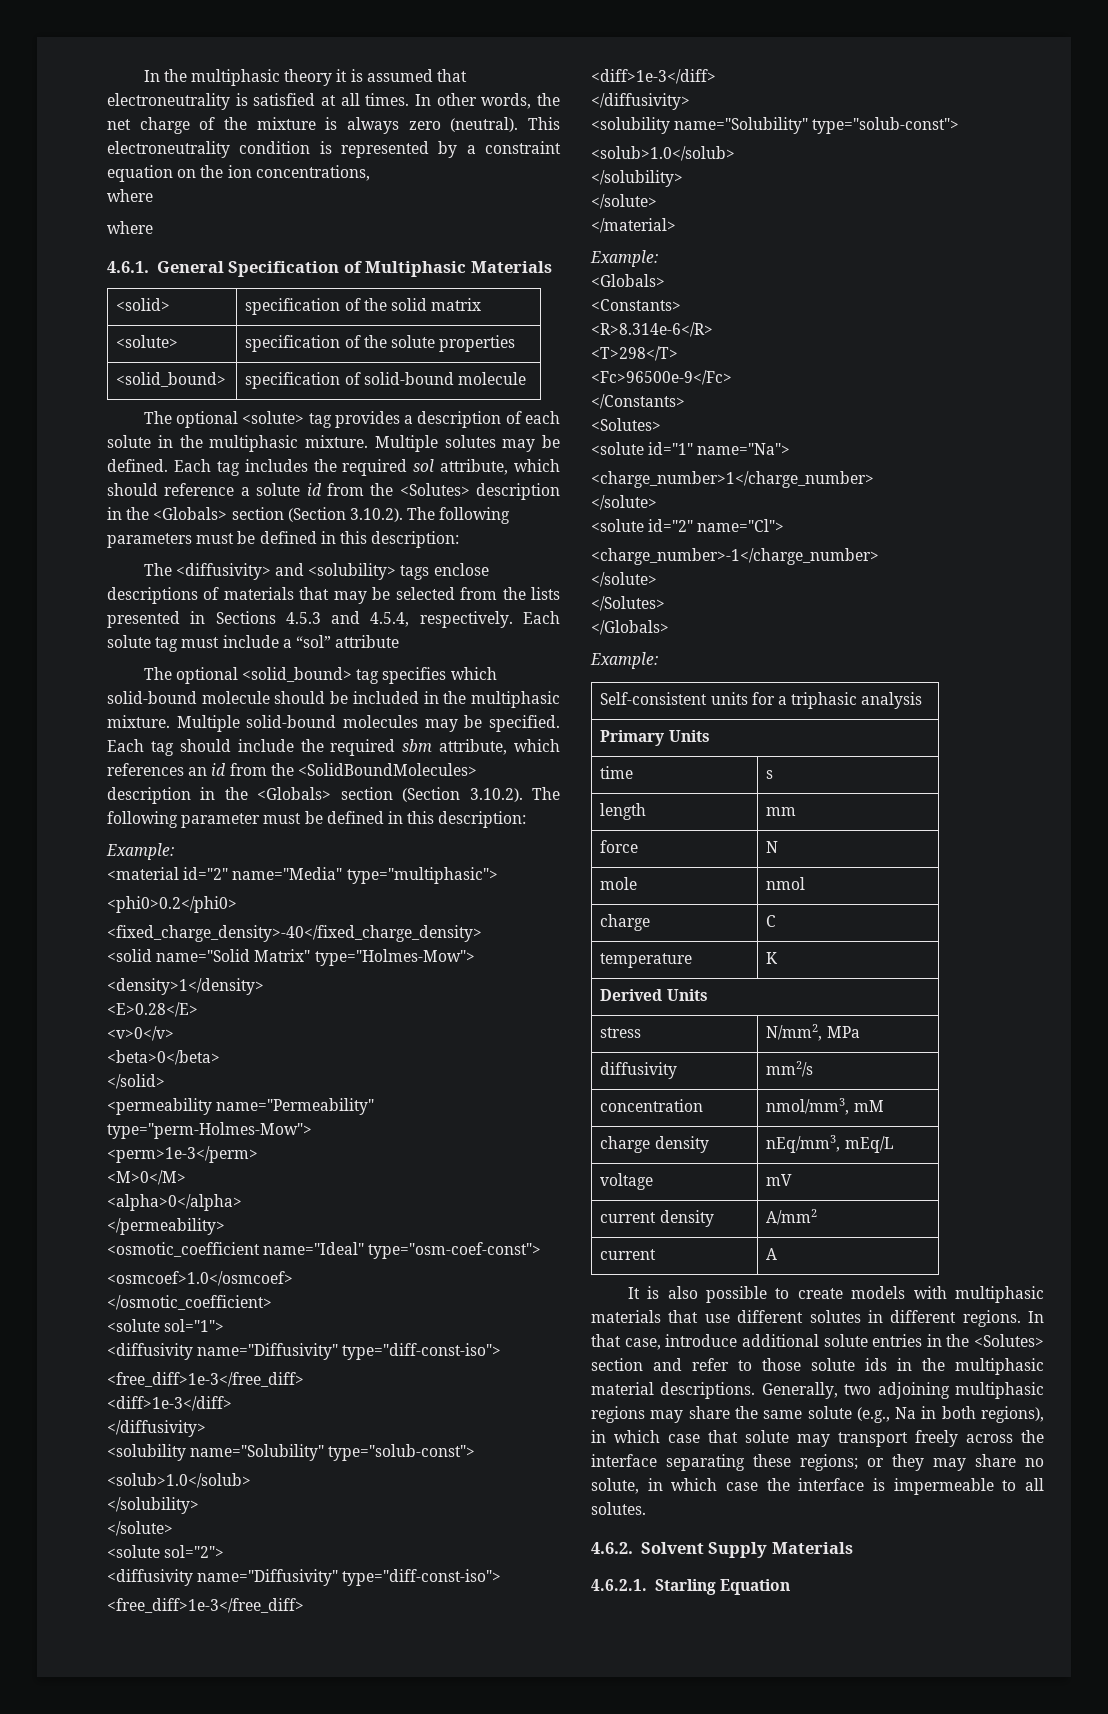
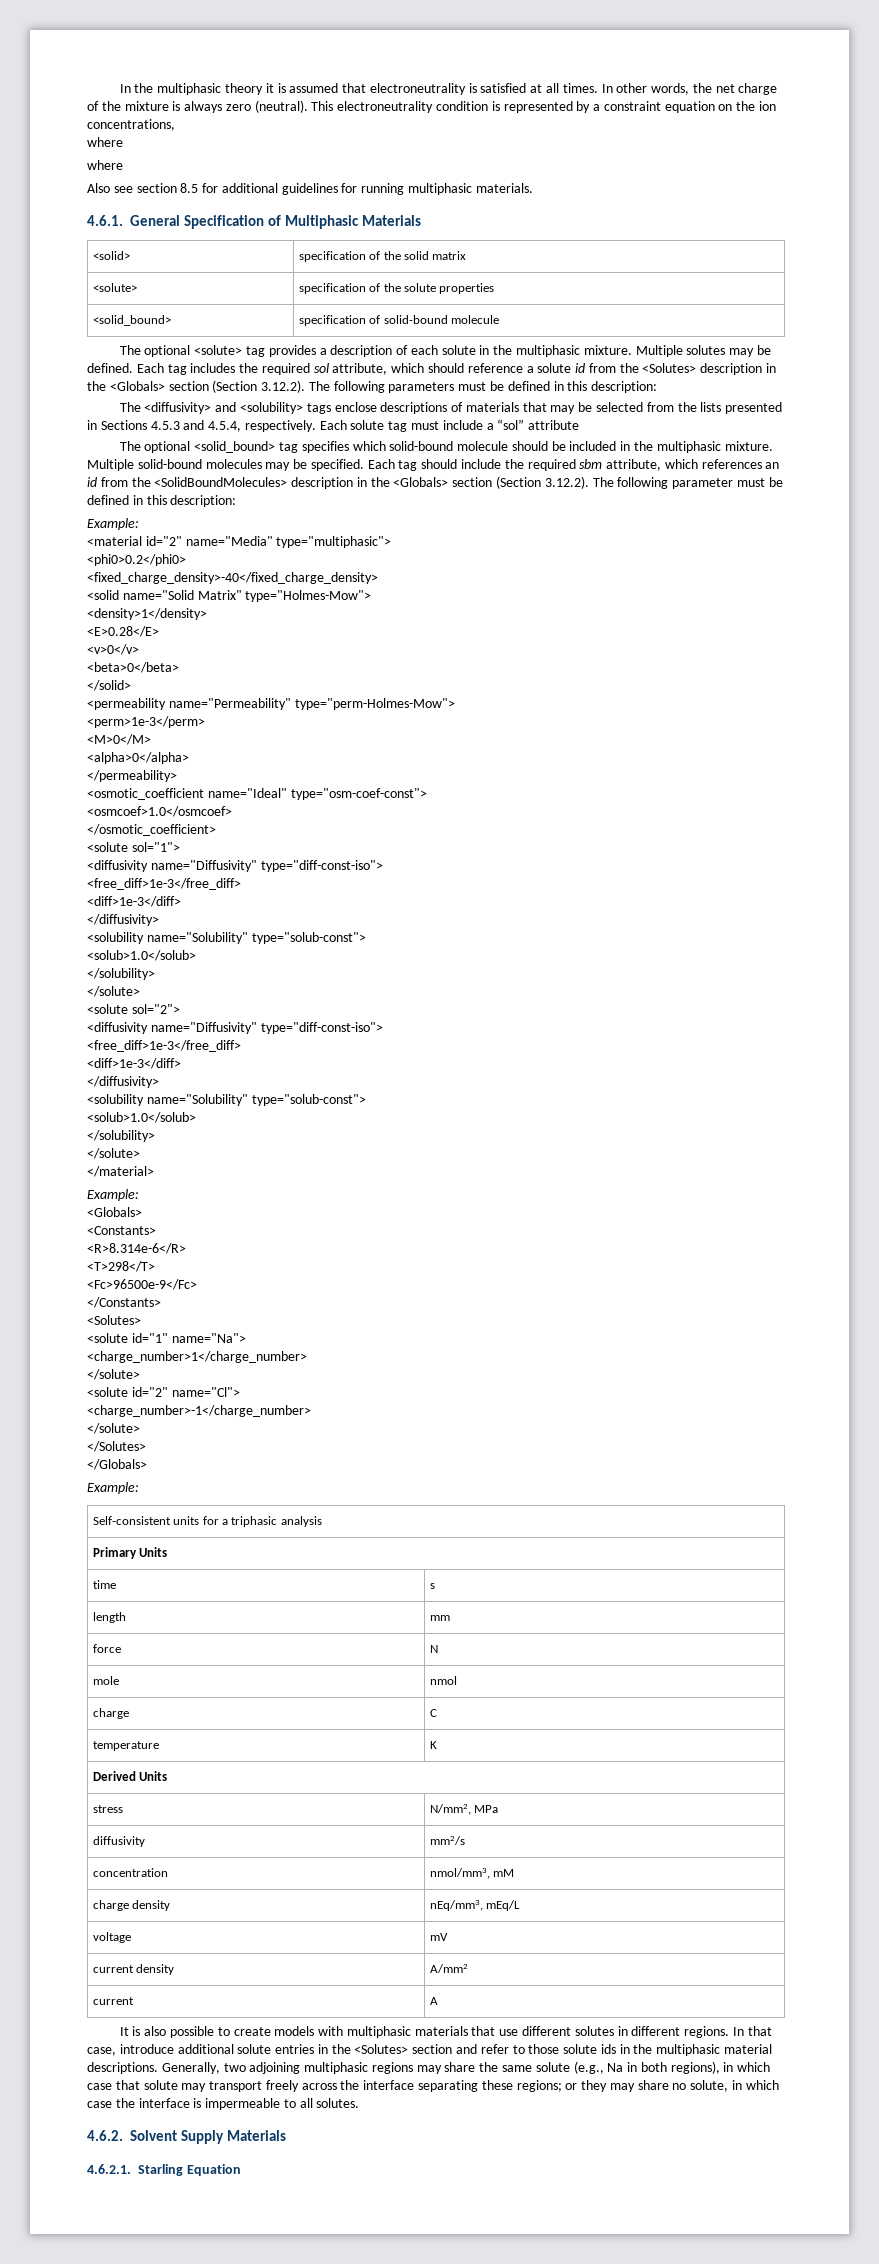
+ Also see section 8.5 for additional guidelines for running multiphasic materials.
- Each tag includes the required sol attribute, which should reference a solute id from the <Solutes> description in the <Globals> section (Section 3.10.2). The following parameters must be defined in this description:
+ Each tag includes the required sol attribute, which should reference a solute id from the <Solutes> description in the <Globals> section (Section 3.12.2). The following parameters must be defined in this description:
- Each tag should include the required sbm attribute, which references an id from the <SolidBoundMolecules> description in the <Globals> section (Section 3.10.2). The following parameter must be defined in this description:
+ Each tag should include the required sbm attribute, which references an id from the <SolidBoundMolecules> description in the <Globals> section (Section 3.12.2). The following parameter must be defined in this description:

